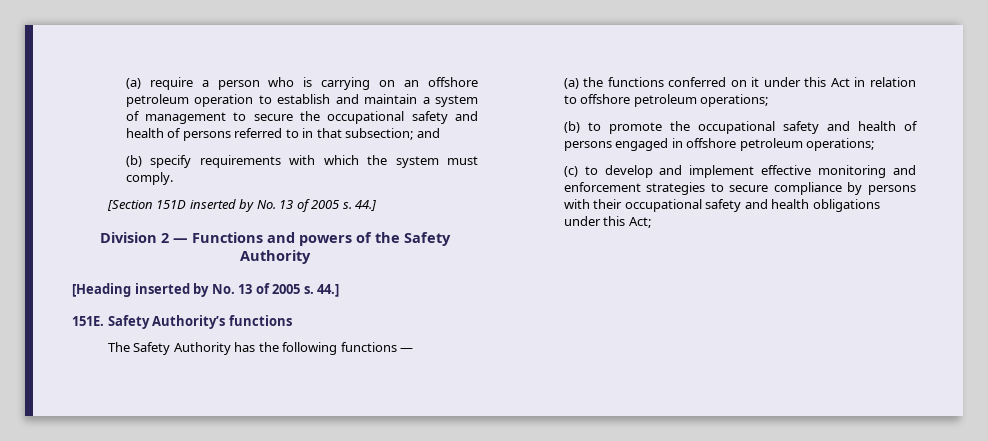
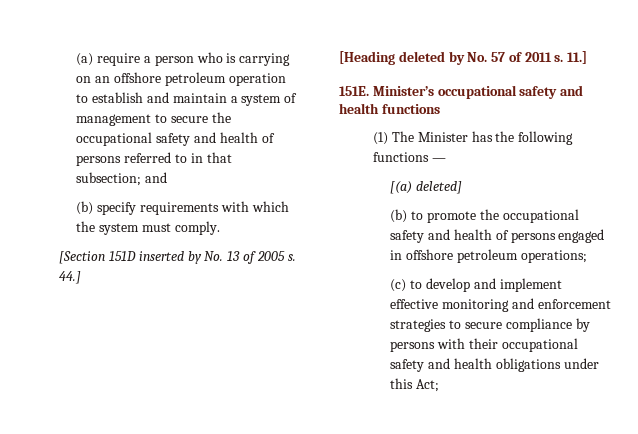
- Division 2 — Functions and powers of the Safety Authority
- [Heading inserted by No. 13 of 2005 s. 44.]
- 151E. Safety Authority’s functions
- The Safety Authority has the following functions —
+ [Heading deleted by No. 57 of 2011 s. 11.]
+ 151E. Minister’s occupational safety and health functions
+ (1) The Minister has the following functions —
- (a) the functions conferred on it under this Act in relation to offshore petroleum operations;
+ [(a) deleted]

